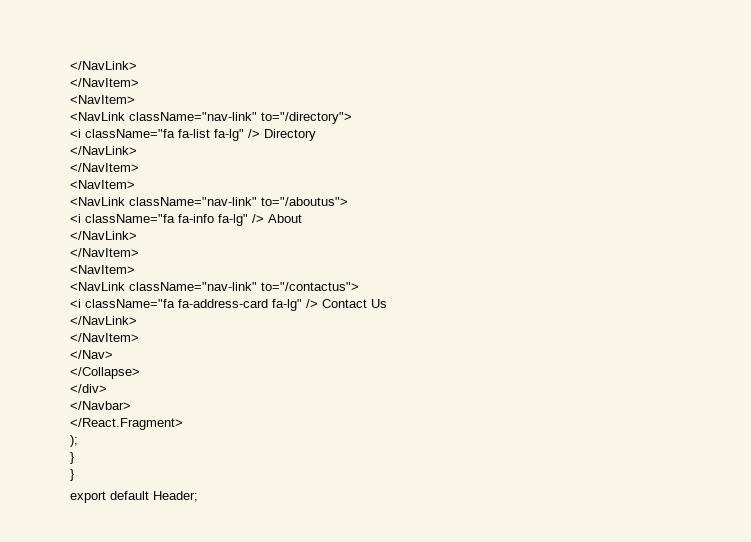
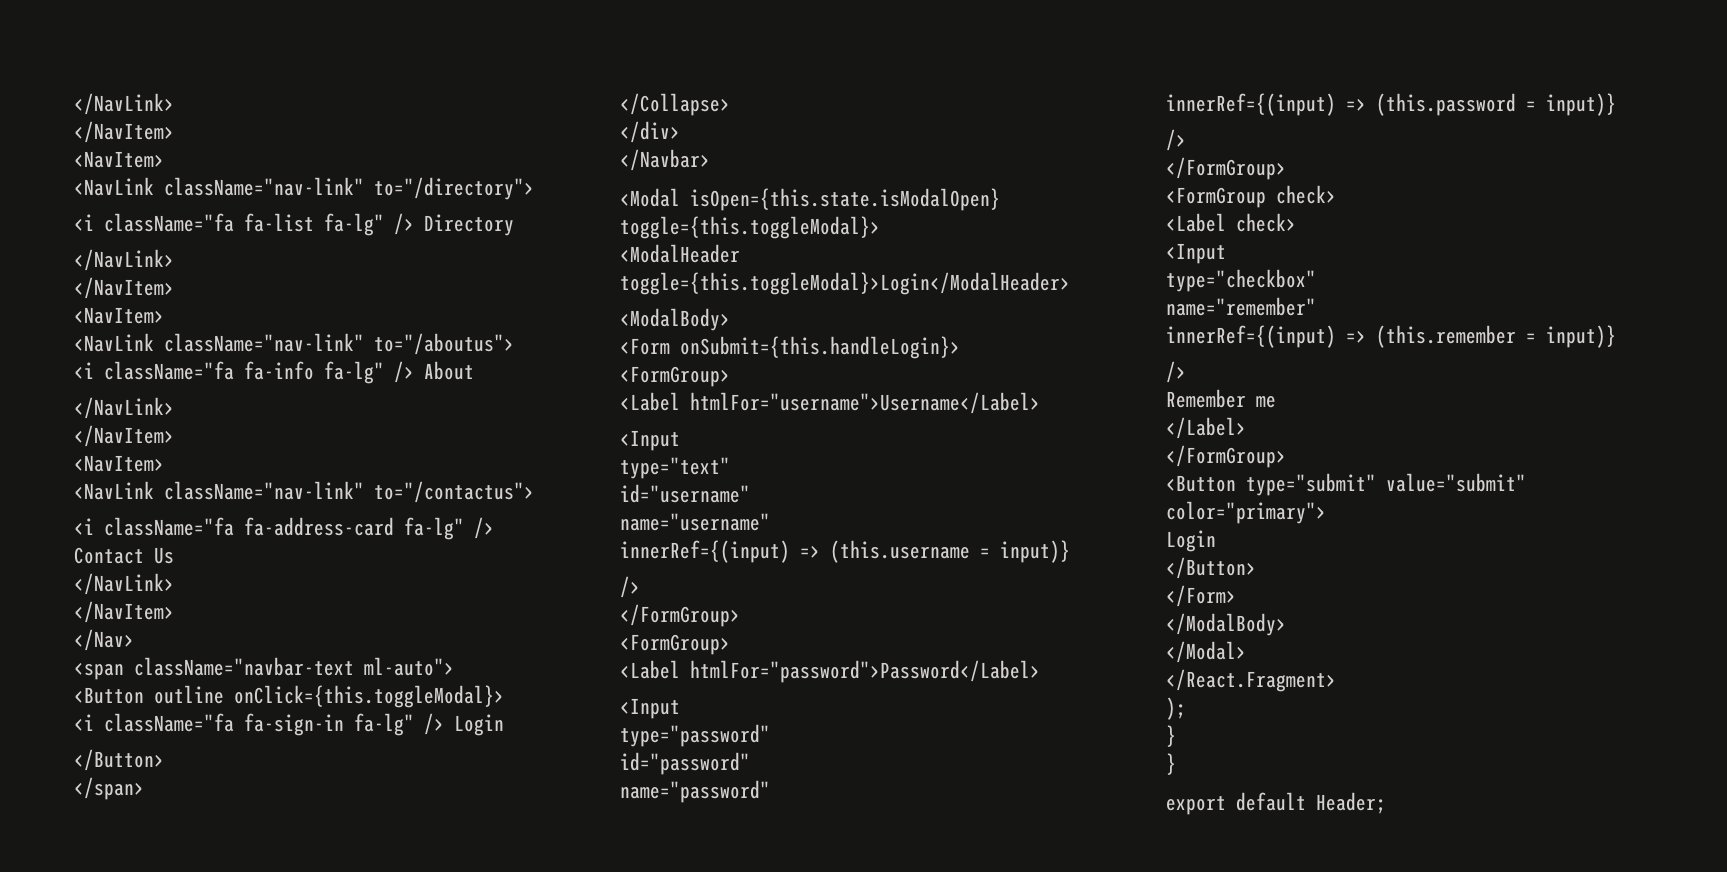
+ <span className="navbar-text ml-auto">
+ <Button outline onClick={this.toggleModal}>
+ <i className="fa fa-sign-in fa-lg" /> Login
+ </Button>
+ </span>
  </Collapse>
  </div>
  </Navbar>
+ <Modal isOpen={this.state.isModalOpen} toggle={this.toggleModal}>
+ <ModalHeader toggle={this.toggleModal}>Login</ModalHeader>
+ <ModalBody>
+ <Form onSubmit={this.handleLogin}>
+ <FormGroup>
+ <Label htmlFor="username">Username</Label>
+ <Input
+ type="text"
+ id="username"
+ name="username"
+ innerRef={(input) => (this.username = input)}
+ />
+ </FormGroup>
+ <FormGroup>
+ <Label htmlFor="password">Password</Label>
+ <Input
+ type="password"
+ id="password"
+ name="password"
+ innerRef={(input) => (this.password = input)}
+ />
+ </FormGroup>
+ <FormGroup check>
+ <Label check>
+ <Input
+ type="checkbox"
+ name="remember"
+ innerRef={(input) => (this.remember = input)}
+ />
+ Remember me
+ </Label>
+ </FormGroup>
+ <Button type="submit" value="submit" color="primary">
+ Login
+ </Button>
+ </Form>
+ </ModalBody>
+ </Modal>

